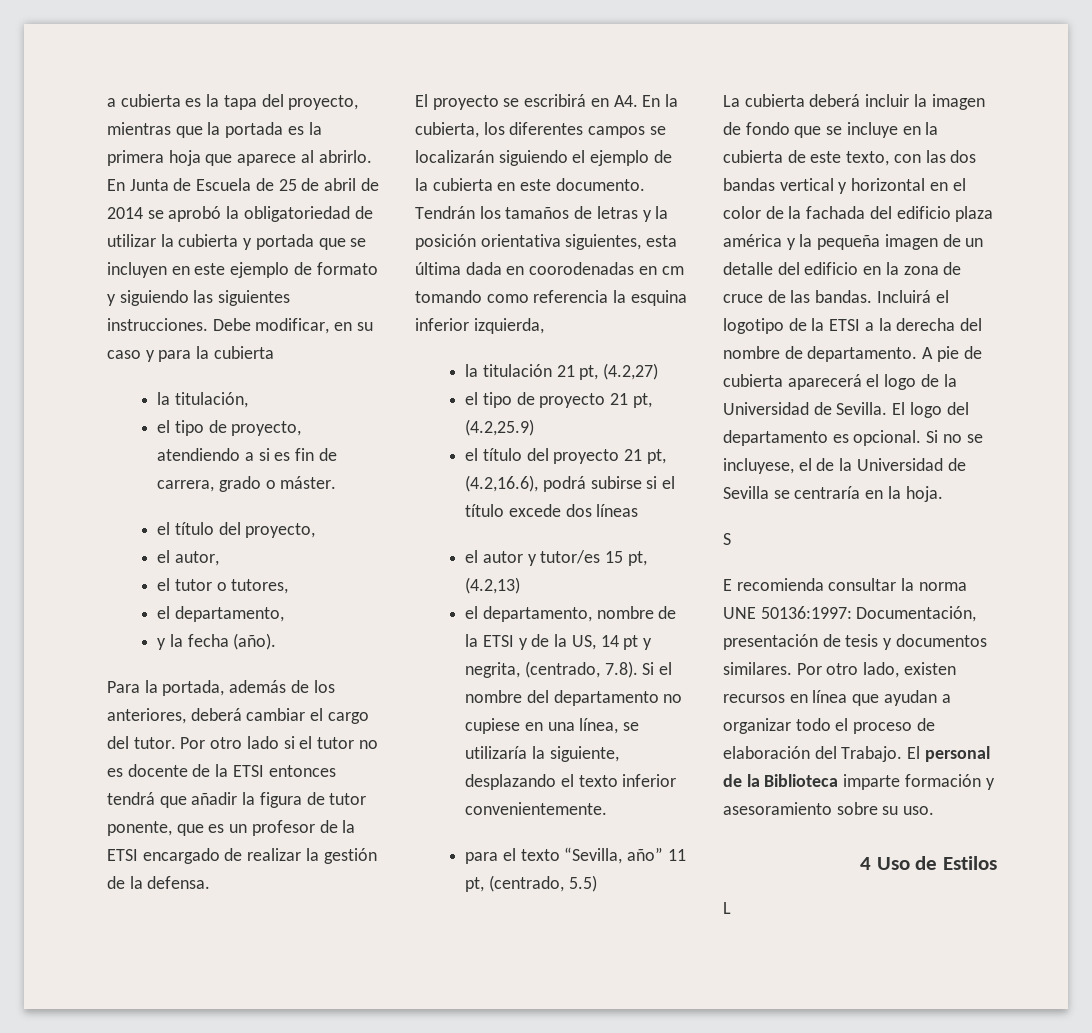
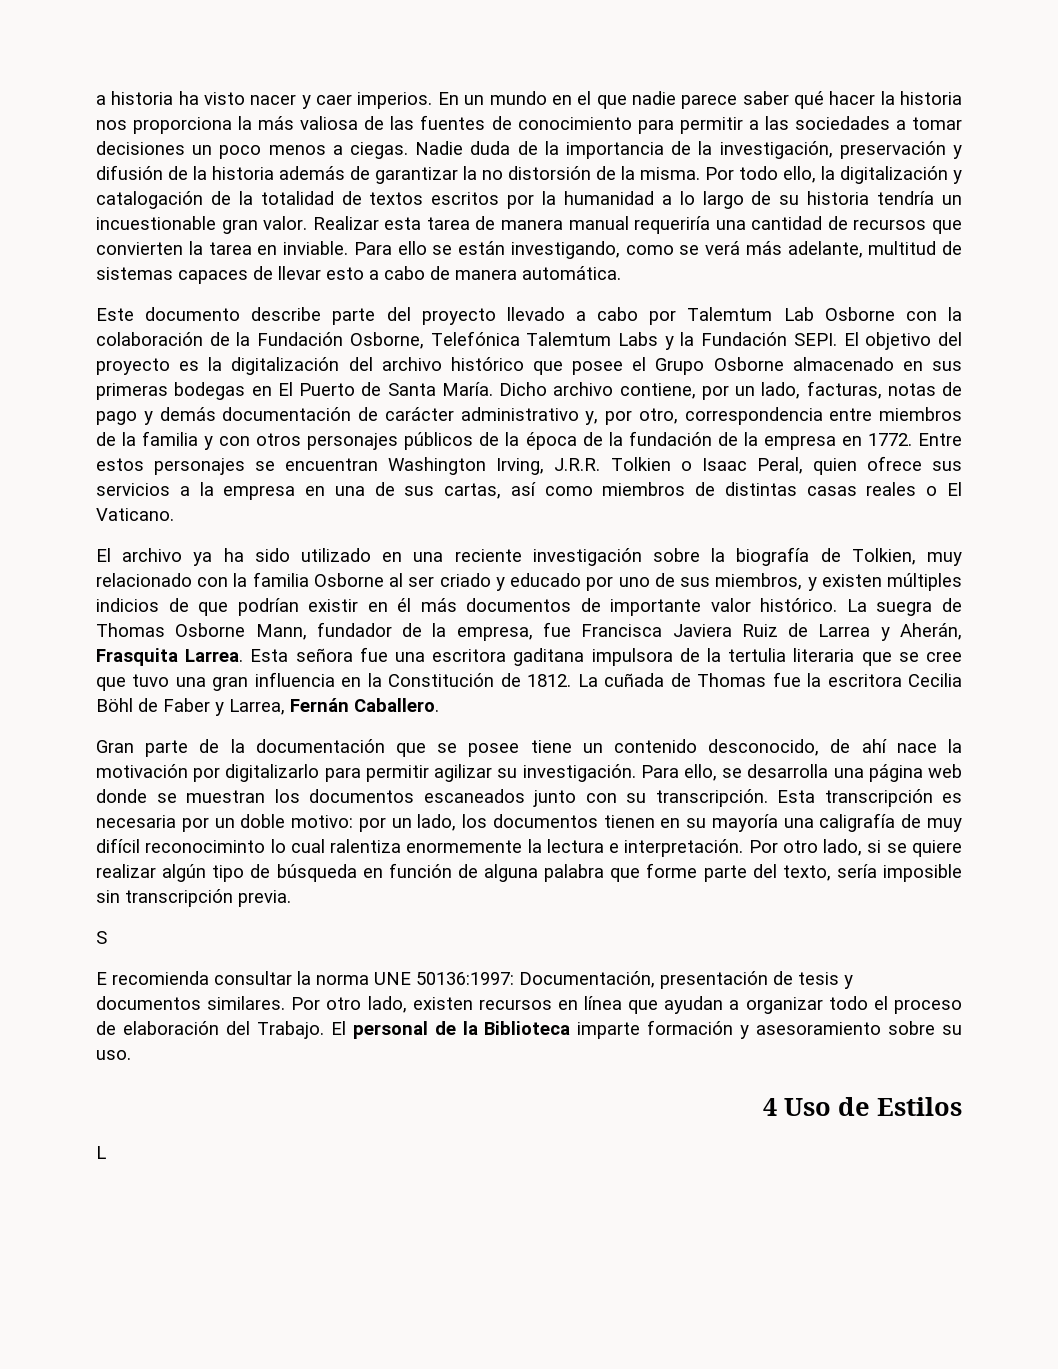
- a cubierta es la tapa del proyecto, mientras que la portada es la primera hoja que aparece al abrirlo. En Junta de Escuela de 25 de abril de 2014 se aprobó la obligatoriedad de utilizar la cubierta y portada que se incluyen en este ejemplo de formato y siguiendo las siguientes instrucciones. Debe modificar, en su caso y para la cubierta
- la titulación,
- el tipo de proyecto, atendiendo a si es fin de carrera, grado o máster.
- el título del proyecto,
- el autor,
- el tutor o tutores,
- el departamento,
- y la fecha (año).
- Para la portada, además de los anteriores, deberá cambiar el cargo del tutor. Por otro lado si el tutor no es docente de la ETSI entonces tendrá que añadir la figura de tutor ponente, que es un profesor de la ETSI encargado de realizar la gestión de la defensa.
- El proyecto se escribirá en A4. En la cubierta, los diferentes campos se localizarán siguiendo el ejemplo de la cubierta en este documento. Tendrán los tamaños de letras y la posición orientativa siguientes, esta última dada en coorodenadas en cm tomando como referencia la esquina inferior izquierda,
- la titulación 21 pt, (4.2,27)
- el tipo de proyecto 21 pt, (4.2,25.9)
- el título del proyecto 21 pt, (4.2,16.6), podrá subirse si el título excede dos líneas
- el autor y tutor/es 15 pt, (4.2,13)
- el departamento, nombre de la ETSI y de la US, 14 pt y negrita, (centrado, 7.8). Si el nombre del departamento no cupiese en una línea, se utilizaría la siguiente, desplazando el texto inferior convenientemente.
- para el texto “Sevilla, año” 11 pt, (centrado, 5.5)
- La cubierta deberá incluir la imagen de fondo que se incluye en la cubierta de este texto, con las dos bandas vertical y horizontal en el color de la fachada del edificio plaza américa y la pequeña imagen de un detalle del edificio en la zona de cruce de las bandas. Incluirá el logotipo de la ETSI a la derecha del nombre de departamento. A pie de cubierta aparecerá el logo de la Universidad de Sevilla. El logo del departamento es opcional. Si no se incluyese, el de la Universidad de Sevilla se centraría en la hoja.
+ a historia ha visto nacer y caer imperios. En un mundo en el que nadie parece saber qué hacer la historia nos proporciona la más valiosa de las fuentes de conocimiento para permitir a las sociedades a tomar decisiones un poco menos a ciegas. Nadie duda de la importancia de la investigación, preservación y difusión de la historia además de garantizar la no distorsión de la misma. Por todo ello, la digitalización y catalogación de la totalidad de textos escritos por la humanidad a lo largo de su historia tendría un incuestionable gran valor. Realizar esta tarea de manera manual requeriría una cantidad de recursos que convierten la tarea en inviable. Para ello se están investigando, como se verá más adelante, multitud de sistemas capaces de llevar esto a cabo de manera automática.
+ Este documento describe parte del proyecto llevado a cabo por Talemtum Lab Osborne con la colaboración de la Fundación Osborne, Telefónica Talemtum Labs y la Fundación SEPI. El objetivo del proyecto es la digitalización del archivo histórico que posee el Grupo Osborne almacenado en sus primeras bodegas en El Puerto de Santa María. Dicho archivo contiene, por un lado, facturas, notas de pago y demás documentación de carácter administrativo y, por otro, correspondencia entre miembros de la familia y con otros personajes públicos de la época de la fundación de la empresa en 1772. Entre estos personajes se encuentran Washington Irving, J.R.R. Tolkien o Isaac Peral, quien ofrece sus servicios a la empresa en una de sus cartas, así como miembros de distintas casas reales o El Vaticano.
+ El archivo ya ha sido utilizado en una reciente investigación sobre la biografía de Tolkien, muy relacionado con la familia Osborne al ser criado y educado por uno de sus miembros, y existen múltiples indicios de que podrían existir en él más documentos de importante valor histórico. La suegra de Thomas Osborne Mann, fundador de la empresa, fue Francisca Javiera Ruiz de Larrea y Aherán, Frasquita Larrea. Esta señora fue una escritora gaditana impulsora de la tertulia literaria que se cree que tuvo una gran influencia en la Constitución de 1812. La cuñada de Thomas fue la escritora Cecilia Böhl de Faber y Larrea, Fernán Caballero.
+ Gran parte de la documentación que se posee tiene un contenido desconocido, de ahí nace la motivación por digitalizarlo para permitir agilizar su investigación. Para ello, se desarrolla una página web donde se muestran los documentos escaneados junto con su transcripción. Esta transcripción es necesaria por un doble motivo: por un lado, los documentos tienen en su mayoría una caligrafía de muy difícil reconociminto lo cual ralentiza enormemente la lectura e interpretación. Por otro lado, si se quiere realizar algún tipo de búsqueda en función de alguna palabra que forme parte del texto, sería imposible sin transcripción previa.

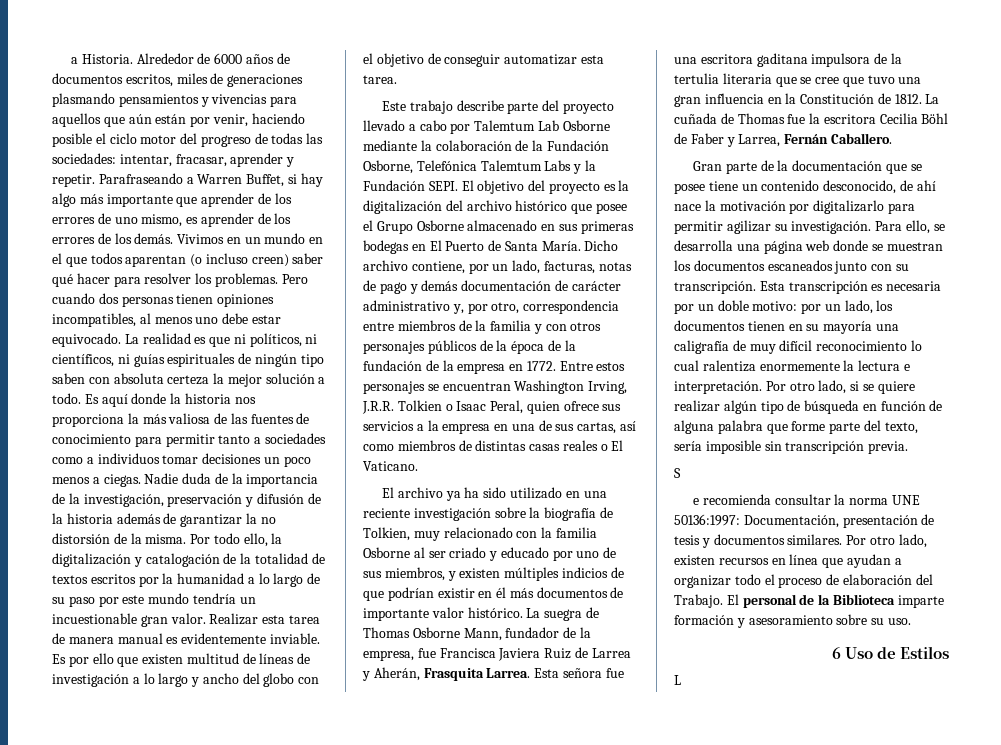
- a historia ha visto nacer y caer imperios. En un mundo en el que nadie parece saber qué hacer la historia nos proporciona la más valiosa de las fuentes de conocimiento para permitir a las sociedades a tomar decisiones un poco menos a ciegas.
+ a Historia. Alrededor de 6000 años de documentos escritos, miles de generaciones plasmando pensamientos y vivencias para aquellos que aún están por venir, haciendo posible el ciclo motor del progreso de todas las sociedades: intentar, fracasar, aprender y repetir. Parafraseando a Warren Buffet, si hay algo más importante que aprender de los errores de uno mismo, es aprender de los errores de los demás. Vivimos en un mundo en el que todos aparentan (o incluso creen) saber qué hacer para resolver los problemas. Pero cuando dos personas tienen opiniones incompatibles, al menos uno debe estar equivocado. La realidad es que ni políticos, ni científicos, ni guías espirituales de ningún tipo saben con absoluta certeza la mejor solución a todo. Es aquí donde la historia nos proporciona la más valiosa de las fuentes de conocimiento para permitir tanto a sociedades como a individuos tomar decisiones un poco menos a ciegas.
- Por todo ello, la digitalización y catalogación de la totalidad de textos escritos por la humanidad a lo largo de su historia tendría un incuestionable gran valor.
+ Por todo ello, la digitalización y catalogación de la totalidad de textos escritos por la humanidad a lo largo de su paso por este mundo tendría un incuestionable gran valor.
- Realizar esta tarea de manera manual requeriría una cantidad de recursos que convierten la tarea en inviable. Para ello se están investigando, como se verá más adelante, multitud de sistemas capaces de llevar esto a cabo de manera automática.
+ Realizar esta tarea de manera manual es evidentemente inviable. Es por ello que existen multitud de líneas de investigación a lo largo y ancho del globo con el objetivo de conseguir automatizar esta tarea.
- Este documento describe parte del proyecto llevado a cabo por Talemtum Lab Osborne con la colaboración de la Fundación Osborne, Telefónica Talemtum Labs y la Fundación SEPI.
+ Este trabajo describe parte del proyecto llevado a cabo por Talemtum Lab Osborne mediante la colaboración de la Fundación Osborne, Telefónica Talemtum Labs y la Fundación SEPI.
- Esta transcripción es necesaria por un doble motivo: por un lado, los documentos tienen en su mayoría una caligrafía de muy difícil reconociminto lo cual ralentiza enormemente la lectura e interpretación.
+ Esta transcripción es necesaria por un doble motivo: por un lado, los documentos tienen en su mayoría una caligrafía de muy difícil reconocimiento lo cual ralentiza enormemente la lectura e interpretación.
- E recomienda consultar la norma UNE 50136:1997: Documentación, presentación de tesis y documentos similares.
+ e recomienda consultar la norma UNE 50136:1997: Documentación, presentación de tesis y documentos similares.
- 4 Uso de Estilos
+ 6 Uso de Estilos

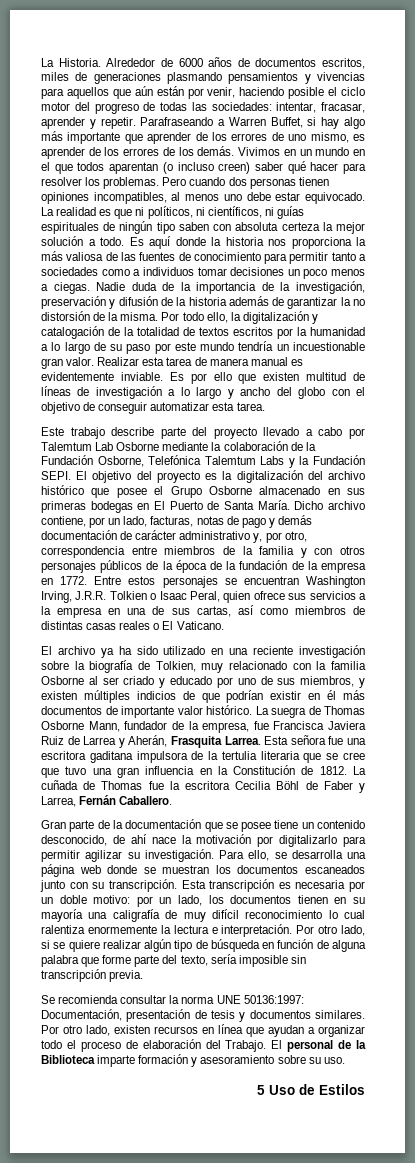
- a Historia.
+ La Historia.
- S
- e recomienda consultar la norma UNE 50136:1997: Documentación, presentación de tesis y documentos similares.
+ Se recomienda consultar la norma UNE 50136:1997: Documentación, presentación de tesis y documentos similares.
- 6 Uso de Estilos
+ 5 Uso de Estilos
- L

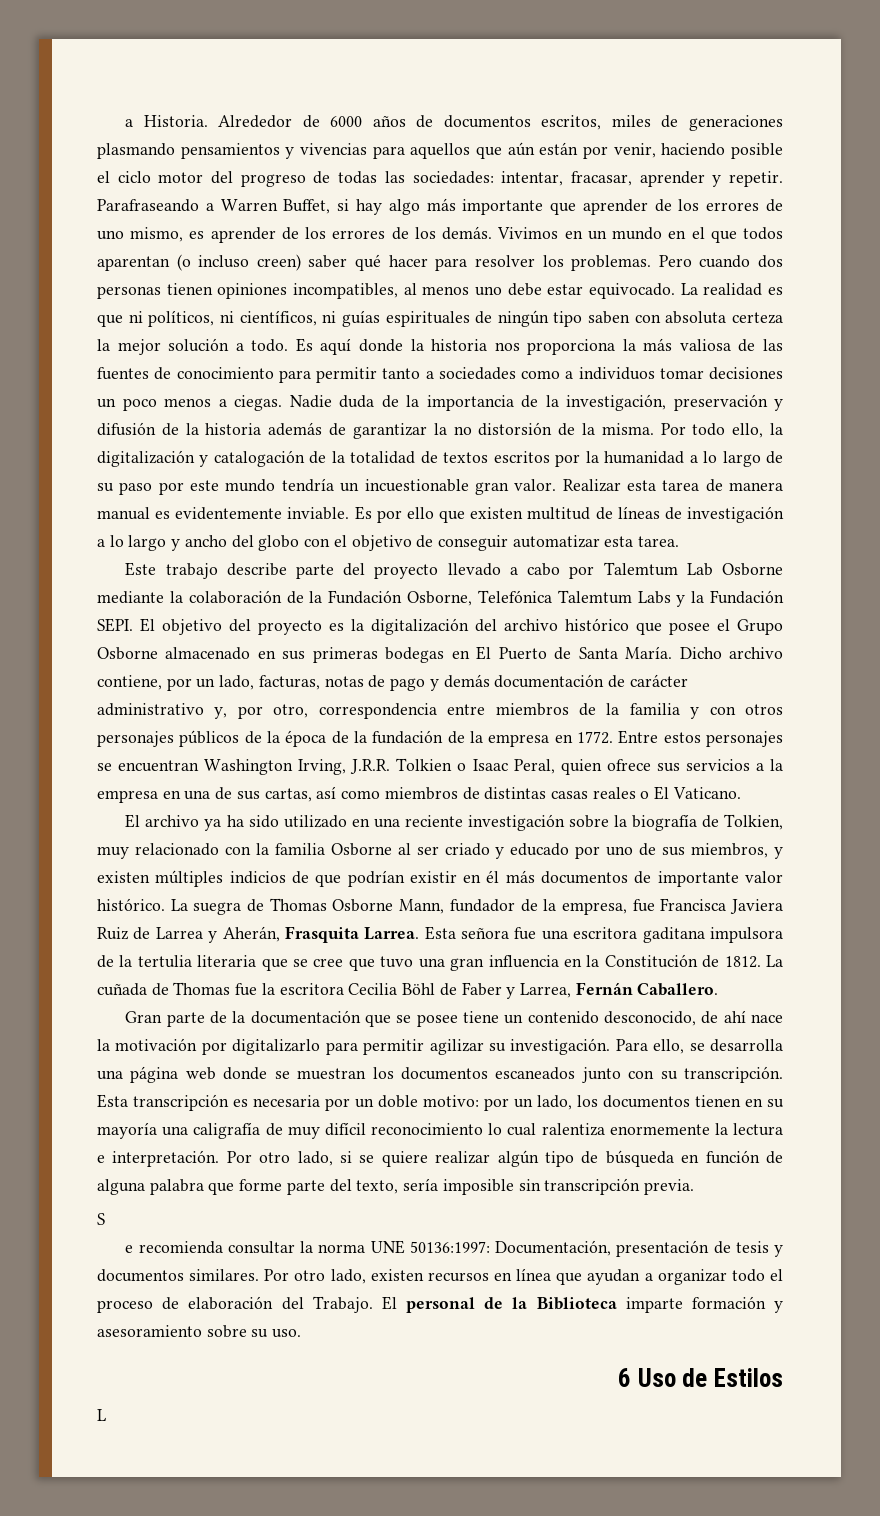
- La Historia.
+ a Historia.
- Se recomienda consultar la norma UNE 50136:1997: Documentación, presentación de tesis y documentos similares.
+ S
+ e recomienda consultar la norma UNE 50136:1997: Documentación, presentación de tesis y documentos similares.
- 5 Uso de Estilos
+ 6 Uso de Estilos
+ L

